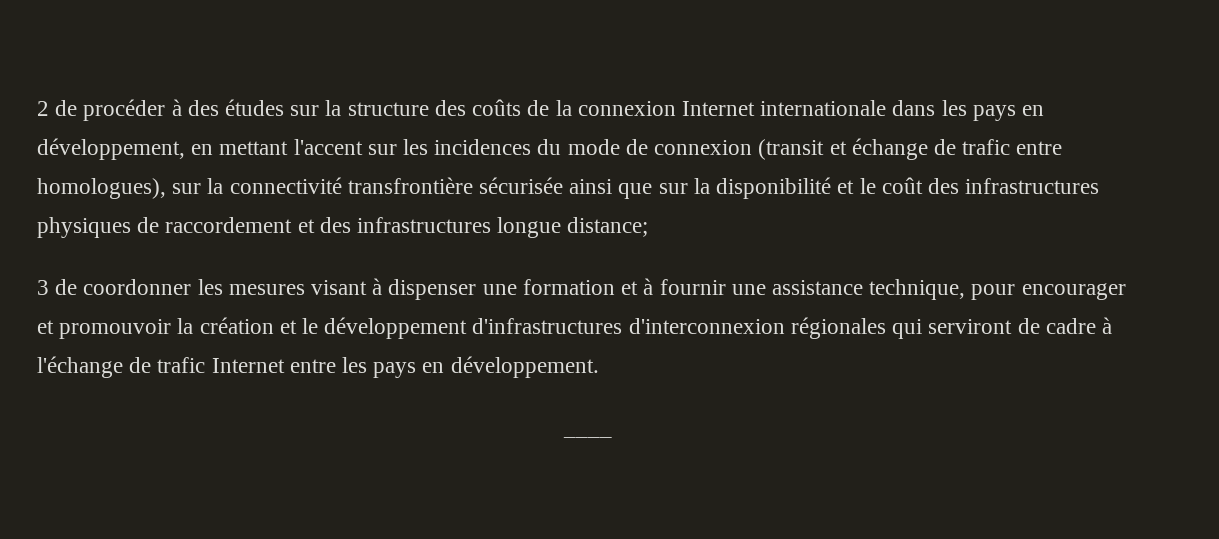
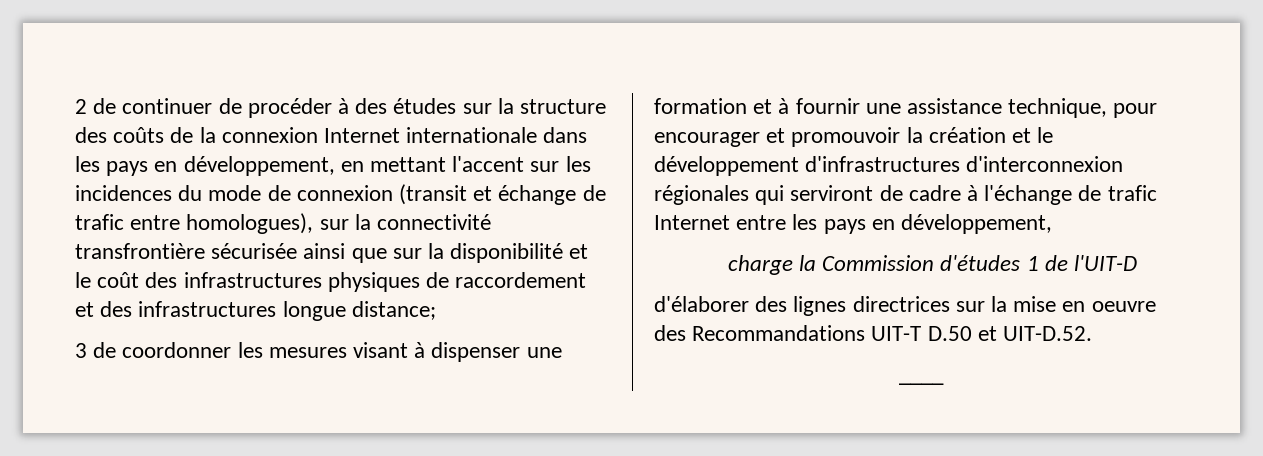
- 2 de procéder à des études sur la structure des coûts de la connexion Internet internationale dans les pays en développement, en mettant l'accent sur les incidences du mode de connexion (transit et échange de trafic entre homologues), sur la connectivité transfrontière sécurisée ainsi que sur la disponibilité et le coût des infrastructures physiques de raccordement et des infrastructures longue distance;
+ 2 de continuer de procéder à des études sur la structure des coûts de la connexion Internet internationale dans les pays en développement, en mettant l'accent sur les incidences du mode de connexion (transit et échange de trafic entre homologues), sur la connectivité transfrontière sécurisée ainsi que sur la disponibilité et le coût des infrastructures physiques de raccordement et des infrastructures longue distance;
- 3 de coordonner les mesures visant à dispenser une formation et à fournir une assistance technique, pour encourager et promouvoir la création et le développement d'infrastructures d'interconnexion régionales qui serviront de cadre à l'échange de trafic Internet entre les pays en développement.
+ 3 de coordonner les mesures visant à dispenser une formation et à fournir une assistance technique, pour encourager et promouvoir la création et le développement d'infrastructures d'interconnexion régionales qui serviront de cadre à l'échange de trafic Internet entre les pays en développement,
+ charge la Commission d'études 1 de l'UIT-D
+ d'élaborer des lignes directrices sur la mise en oeuvre des Recommandations UIT-T D.50 et UIT-D.52.

